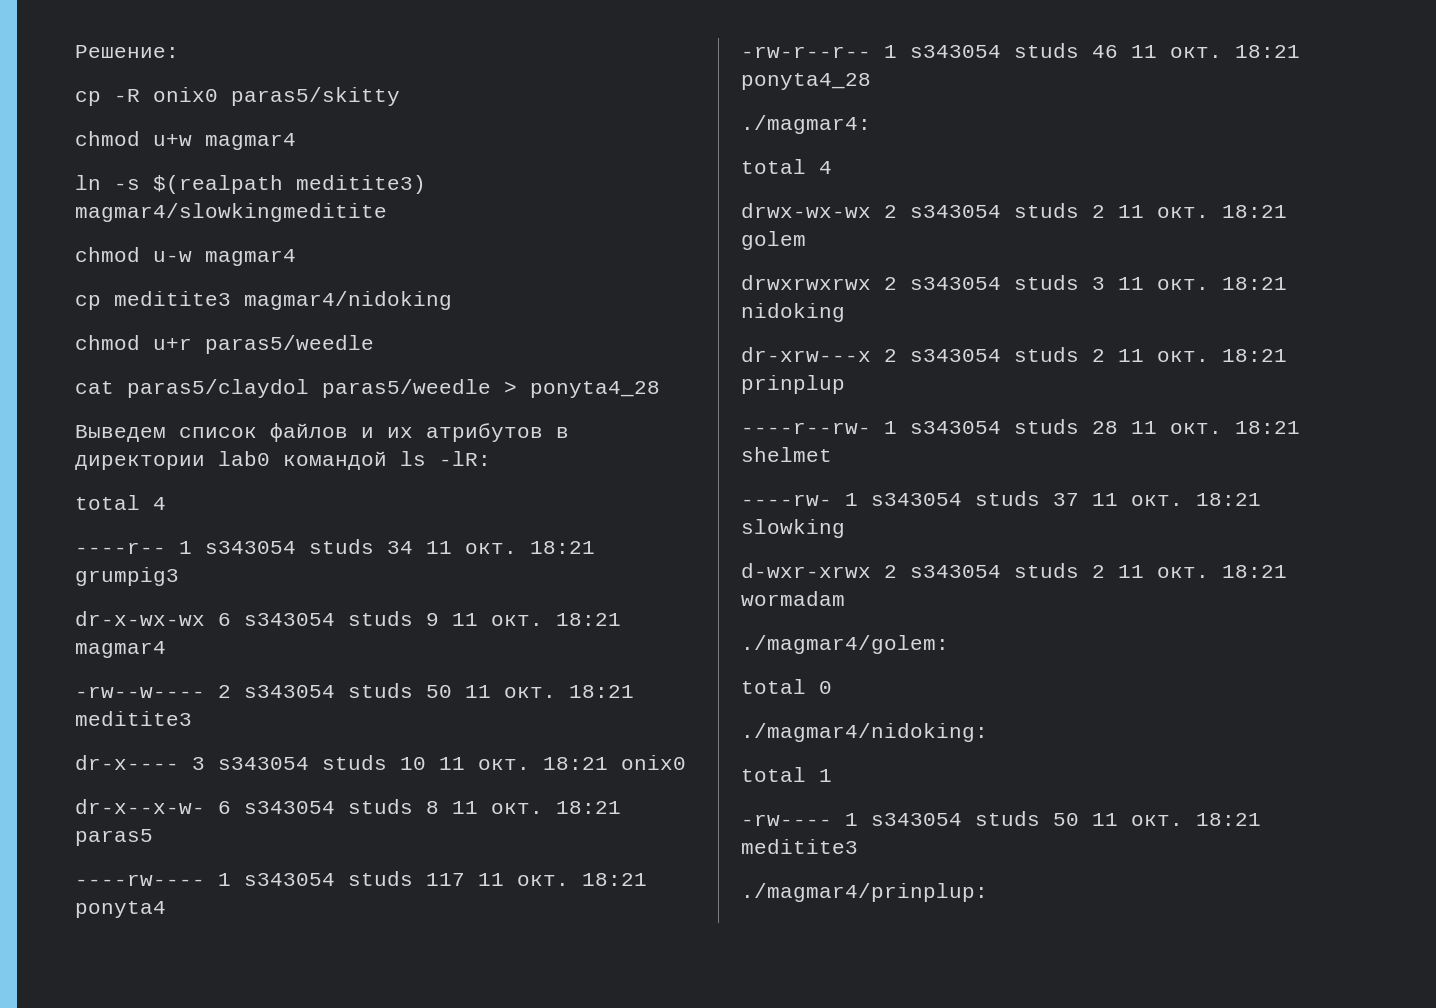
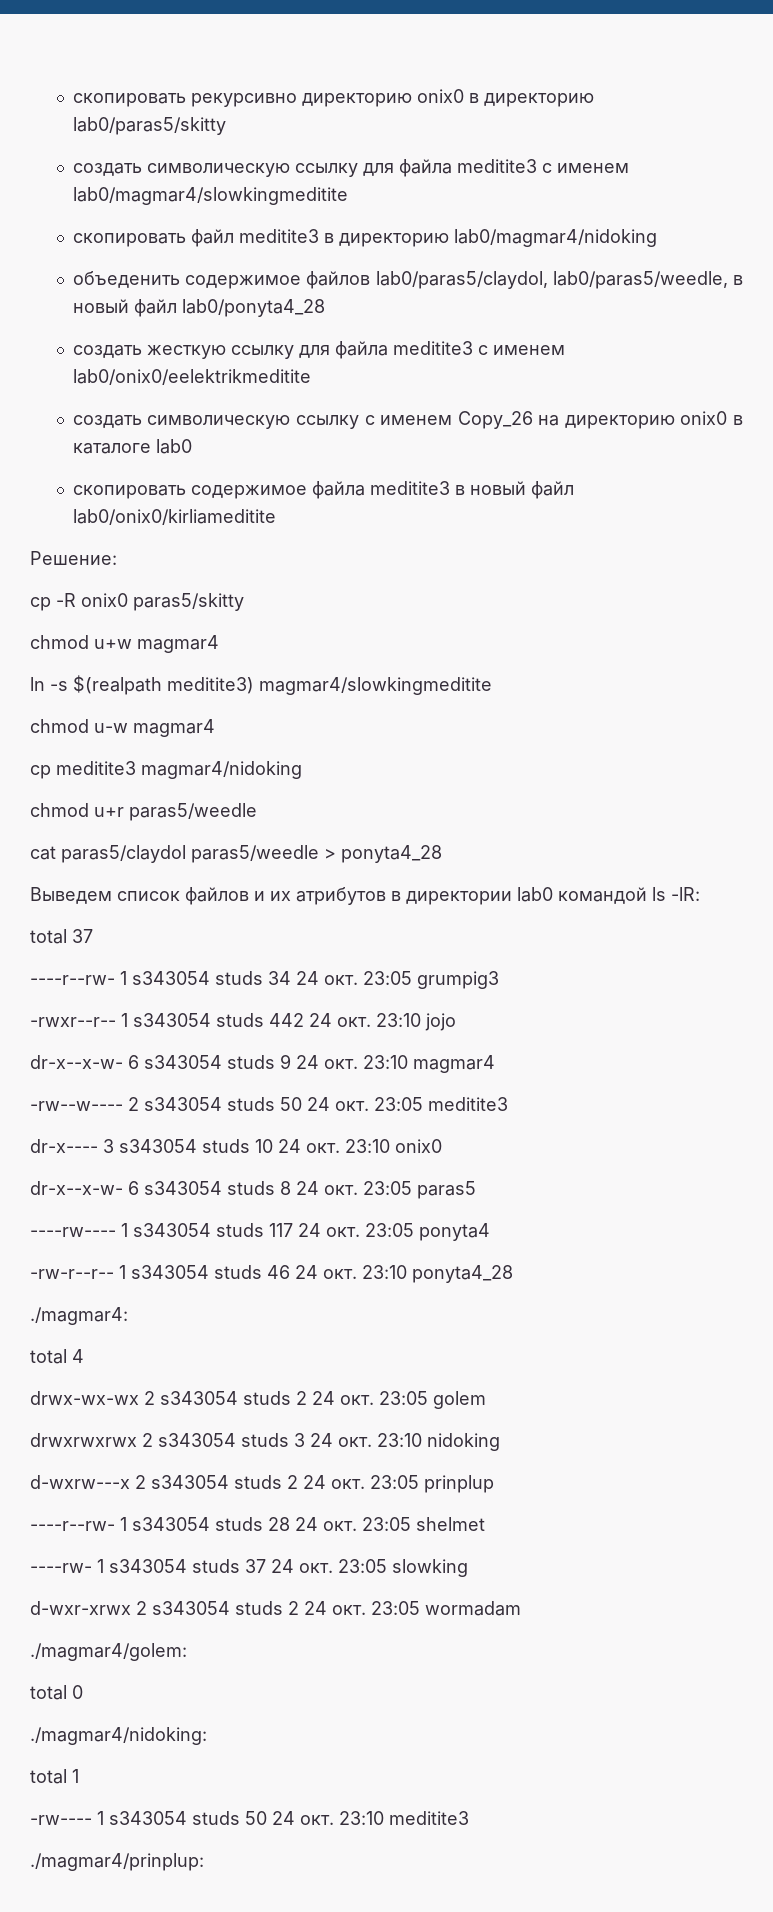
+ скопировать рекурсивно директорию onix0 в директорию lab0/paras5/skitty
+ cоздать символическую ссылку для файла meditite3 с именем lab0/magmar4/slowkingmeditite
+ скопировать файл meditite3 в директорию lab0/magmar4/nidoking
+ объеденить содержимое файлов lab0/paras5/claydol, lab0/paras5/weedle, в новый файл lab0/ponyta4_28
+ cоздать жесткую ссылку для файла meditite3 с именем lab0/onix0/eelektrikmeditite
+ создать символическую ссылку c именем Copy_26 на директорию onix0 в каталоге lab0
+ скопировать содержимое файла meditite3 в новый файл lab0/onix0/kirliameditite
  Выведем список файлов и их атрибутов в директории lab0 командой ls -lR:
- total 4
- ----r-- 1 s343054 studs 34 11 окт. 18:21 grumpig3
- dr-x-wx-wx 6 s343054 studs 9 11 окт. 18:21 magmar4
+ total 37
+ ----r--rw- 1 s343054 studs 34 24 окт. 23:05 grumpig3
+ -rwxr--r-- 1 s343054 studs 442 24 окт. 23:10 jojo
+ dr-x--x-w- 6 s343054 studs 9 24 окт. 23:10 magmar4
- -rw--w---- 2 s343054 studs 50 11 окт. 18:21 meditite3
+ -rw--w---- 2 s343054 studs 50 24 окт. 23:05 meditite3
- dr-x---- 3 s343054 studs 10 11 окт. 18:21 onix0
+ dr-x---- 3 s343054 studs 10 24 окт. 23:10 onix0
- dr-x--x-w- 6 s343054 studs 8 11 окт. 18:21 paras5
+ dr-x--x-w- 6 s343054 studs 8 24 окт. 23:05 paras5
- ----rw---- 1 s343054 studs 117 11 окт. 18:21 ponyta4
+ ----rw---- 1 s343054 studs 117 24 окт. 23:05 ponyta4
- -rw-r--r-- 1 s343054 studs 46 11 окт. 18:21 ponyta4_28
+ -rw-r--r-- 1 s343054 studs 46 24 окт. 23:10 ponyta4_28
- drwx-wx-wx 2 s343054 studs 2 11 окт. 18:21 golem
+ drwx-wx-wx 2 s343054 studs 2 24 окт. 23:05 golem
- drwxrwxrwx 2 s343054 studs 3 11 окт. 18:21 nidoking
+ drwxrwxrwx 2 s343054 studs 3 24 окт. 23:10 nidoking
- dr-xrw---x 2 s343054 studs 2 11 окт. 18:21 prinplup
+ d-wxrw---x 2 s343054 studs 2 24 окт. 23:05 prinplup
- ----r--rw- 1 s343054 studs 28 11 окт. 18:21 shelmet
+ ----r--rw- 1 s343054 studs 28 24 окт. 23:05 shelmet
- ----rw- 1 s343054 studs 37 11 окт. 18:21 slowking
+ ----rw- 1 s343054 studs 37 24 окт. 23:05 slowking
- d-wxr-xrwx 2 s343054 studs 2 11 окт. 18:21 wormadam
+ d-wxr-xrwx 2 s343054 studs 2 24 окт. 23:05 wormadam
- -rw---- 1 s343054 studs 50 11 окт. 18:21 meditite3
+ -rw---- 1 s343054 studs 50 24 окт. 23:10 meditite3

